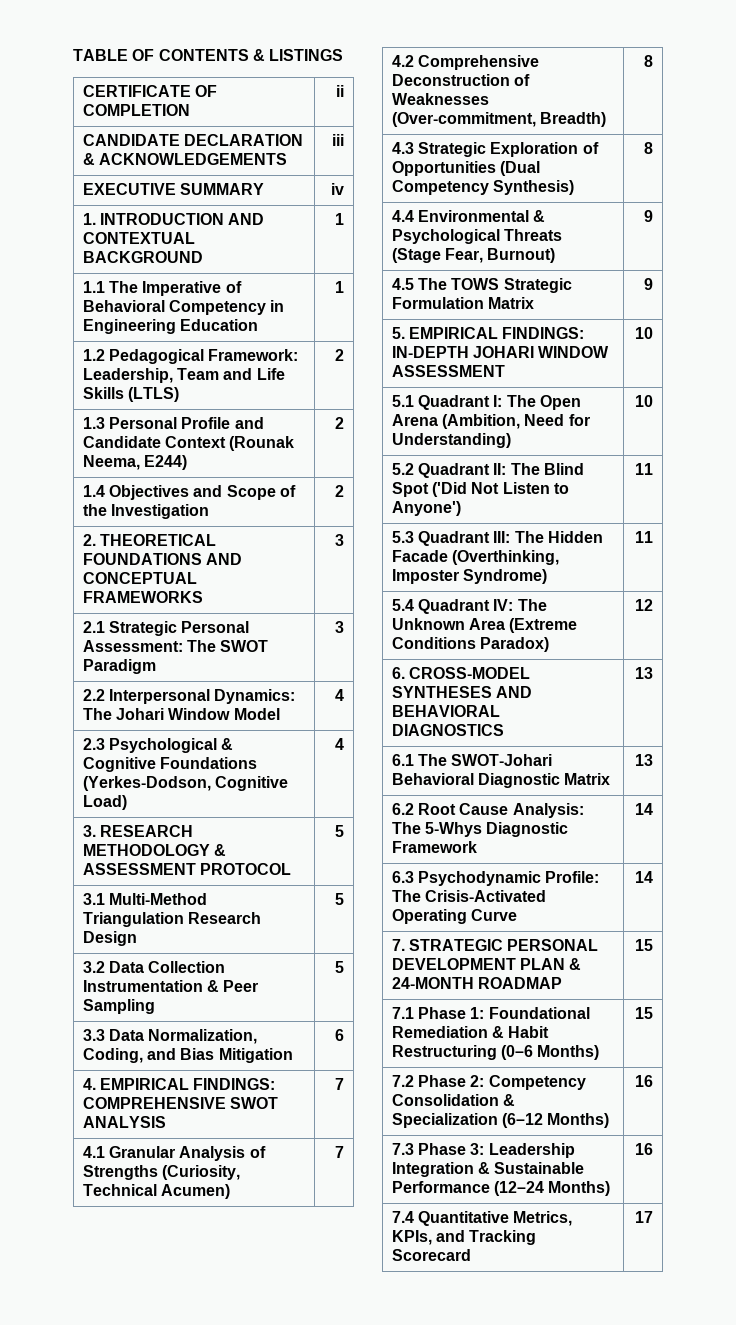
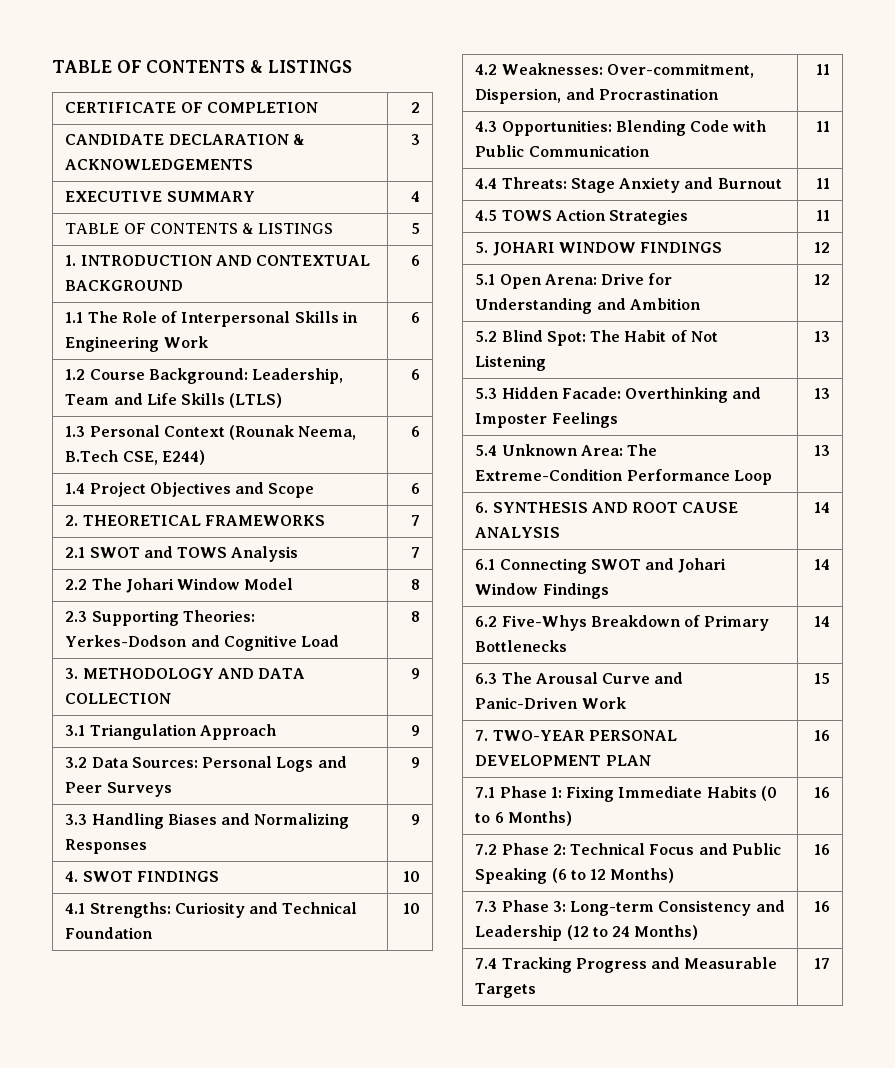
- CERTIFICATE OF COMPLETION | ii
+ CERTIFICATE OF COMPLETION | 2
- CANDIDATE DECLARATION & ACKNOWLEDGEMENTS | iii
+ CANDIDATE DECLARATION & ACKNOWLEDGEMENTS | 3
- EXECUTIVE SUMMARY | iv
+ EXECUTIVE SUMMARY | 4
+ TABLE OF CONTENTS & LISTINGS | 5
- 1. INTRODUCTION AND CONTEXTUAL BACKGROUND | 1
+ 1. INTRODUCTION AND CONTEXTUAL BACKGROUND | 6
- 1.1 The Imperative of Behavioral Competency in Engineering Education | 1
+ 1.1 The Role of Interpersonal Skills in Engineering Work | 6
- 1.2 Pedagogical Framework: Leadership, Team and Life Skills (LTLS) | 2
+ 1.2 Course Background: Leadership, Team and Life Skills (LTLS) | 6
- 1.3 Personal Profile and Candidate Context (Rounak Neema, E244) | 2
+ 1.3 Personal Context (Rounak Neema, B.Tech CSE, E244) | 6
- 1.4 Objectives and Scope of the Investigation | 2
+ 1.4 Project Objectives and Scope | 6
- 2. THEORETICAL FOUNDATIONS AND CONCEPTUAL FRAMEWORKS | 3
+ 2. THEORETICAL FRAMEWORKS | 7
- 2.1 Strategic Personal Assessment: The SWOT Paradigm | 3
+ 2.1 SWOT and TOWS Analysis | 7
- 2.2 Interpersonal Dynamics: The Johari Window Model | 4
+ 2.2 The Johari Window Model | 8
- 2.3 Psychological & Cognitive Foundations (Yerkes-Dodson, Cognitive Load) | 4
- 3. RESEARCH METHODOLOGY & ASSESSMENT PROTOCOL | 5
- 3.1 Multi-Method Triangulation Research Design | 5
- 3.2 Data Collection Instrumentation & Peer Sampling | 5
- 3.3 Data Normalization, Coding, and Bias Mitigation | 6
- 4. EMPIRICAL FINDINGS: COMPREHENSIVE SWOT ANALYSIS | 7
- 4.1 Granular Analysis of Strengths (Curiosity, Technical Acumen) | 7
- 4.2 Comprehensive Deconstruction of Weaknesses (Over-commitment, Breadth) | 8
- 4.3 Strategic Exploration of Opportunities (Dual Competency Synthesis) | 8
- 4.4 Environmental & Psychological Threats (Stage Fear, Burnout) | 9
- 4.5 The TOWS Strategic Formulation Matrix | 9
- 5. EMPIRICAL FINDINGS: IN-DEPTH JOHARI WINDOW ASSESSMENT | 10
- 5.1 Quadrant I: The Open Arena (Ambition, Need for Understanding) | 10
- 5.2 Quadrant II: The Blind Spot ('Did Not Listen to Anyone') | 11
- 5.3 Quadrant III: The Hidden Facade (Overthinking, Imposter Syndrome) | 11
- 5.4 Quadrant IV: The Unknown Area (Extreme Conditions Paradox) | 12
- 6. CROSS-MODEL SYNTHESES AND BEHAVIORAL DIAGNOSTICS | 13
- 6.1 The SWOT-Johari Behavioral Diagnostic Matrix | 13
- 6.2 Root Cause Analysis: The 5-Whys Diagnostic Framework | 14
- 6.3 Psychodynamic Profile: The Crisis-Activated Operating Curve | 14
+ 2.3 Supporting Theories: Yerkes-Dodson and Cognitive Load | 8
+ 3. METHODOLOGY AND DATA COLLECTION | 9
+ 3.1 Triangulation Approach | 9
+ 3.2 Data Sources: Personal Logs and Peer Surveys | 9
+ 3.3 Handling Biases and Normalizing Responses | 9
+ 4. SWOT FINDINGS | 10
+ 4.1 Strengths: Curiosity and Technical Foundation | 10
+ 4.2 Weaknesses: Over-commitment, Dispersion, and Procrastination | 11
+ 4.3 Opportunities: Blending Code with Public Communication | 11
+ 4.4 Threats: Stage Anxiety and Burnout | 11
+ 4.5 TOWS Action Strategies | 11
+ 5. JOHARI WINDOW FINDINGS | 12
+ 5.1 Open Arena: Drive for Understanding and Ambition | 12
+ 5.2 Blind Spot: The Habit of Not Listening | 13
+ 5.3 Hidden Facade: Overthinking and Imposter Feelings | 13
+ 5.4 Unknown Area: The Extreme-Condition Performance Loop | 13
+ 6. SYNTHESIS AND ROOT CAUSE ANALYSIS | 14
+ 6.1 Connecting SWOT and Johari Window Findings | 14
+ 6.2 Five-Whys Breakdown of Primary Bottlenecks | 14
+ 6.3 The Arousal Curve and Panic-Driven Work | 15
- 7. STRATEGIC PERSONAL DEVELOPMENT PLAN & 24-MONTH ROADMAP | 15
+ 7. TWO-YEAR PERSONAL DEVELOPMENT PLAN | 16
- 7.1 Phase 1: Foundational Remediation & Habit Restructuring (0–6 Months) | 15
+ 7.1 Phase 1: Fixing Immediate Habits (0 to 6 Months) | 16
- 7.2 Phase 2: Competency Consolidation & Specialization (6–12 Months) | 16
+ 7.2 Phase 2: Technical Focus and Public Speaking (6 to 12 Months) | 16
- 7.3 Phase 3: Leadership Integration & Sustainable Performance (12–24 Months) | 16
- 7.4 Quantitative Metrics, KPIs, and Tracking Scorecard | 17
+ 7.3 Phase 3: Long-term Consistency and Leadership (12 to 24 Months) | 16
+ 7.4 Tracking Progress and Measurable Targets | 17

